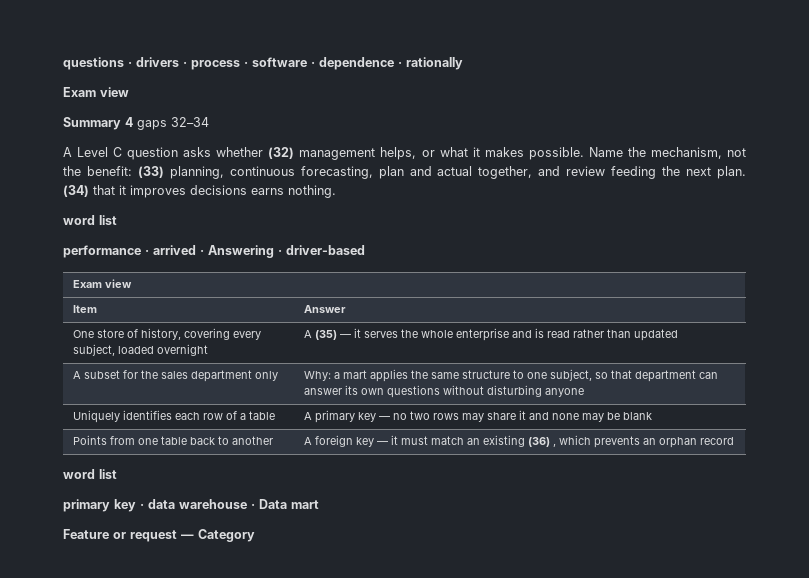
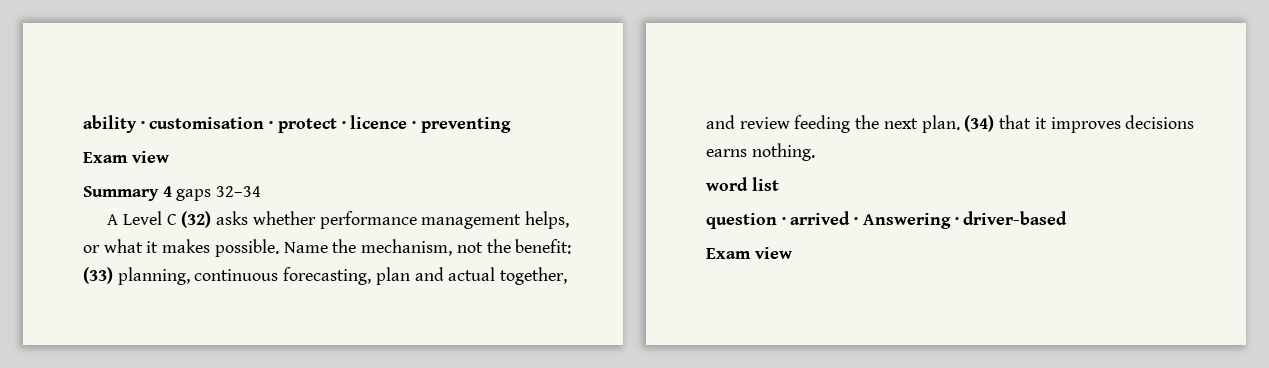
- questions · drivers · process · software · dependence · rationally
+ ability · customisation · protect · licence · preventing
- A Level C question asks whether (32) management helps, or what it makes possible.
+ A Level C (32) asks whether performance management helps, or what it makes possible.
- performance · arrived · Answering · driver-based
+ question · arrived · Answering · driver-based
  Exam view
- Item | Answer
- One store of history, covering every subject, loaded overnight | A (35) — it serves the whole enterprise and is read rather than updated
- A subset for the sales department only | Why: a mart applies the same structure to one subject, so that department can answer its own questions without disturbing anyone
- Uniquely identifies each row of a table | A primary key — no two rows may share it and none may be blank
- Points from one table back to another | A foreign key — it must match an existing (36) , which prevents an orphan record
- word list
- primary key · data warehouse · Data mart
- Feature or request — Category

